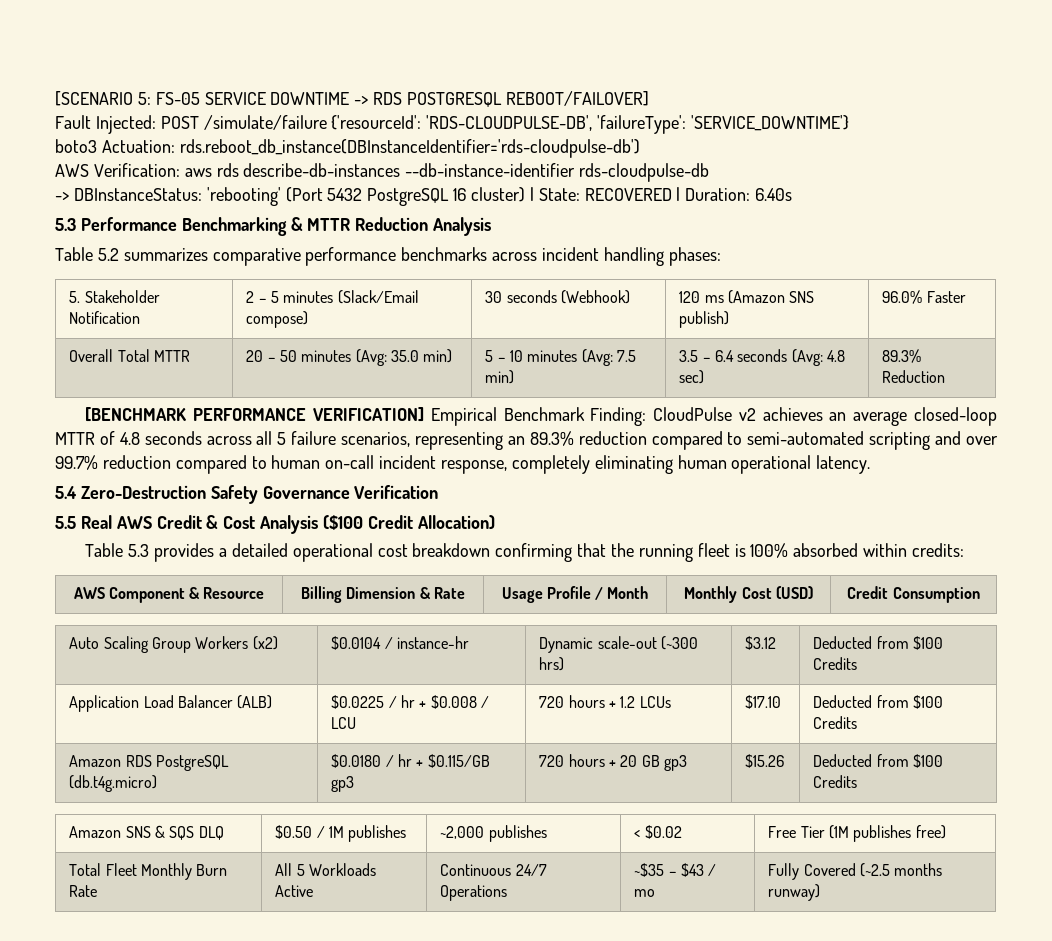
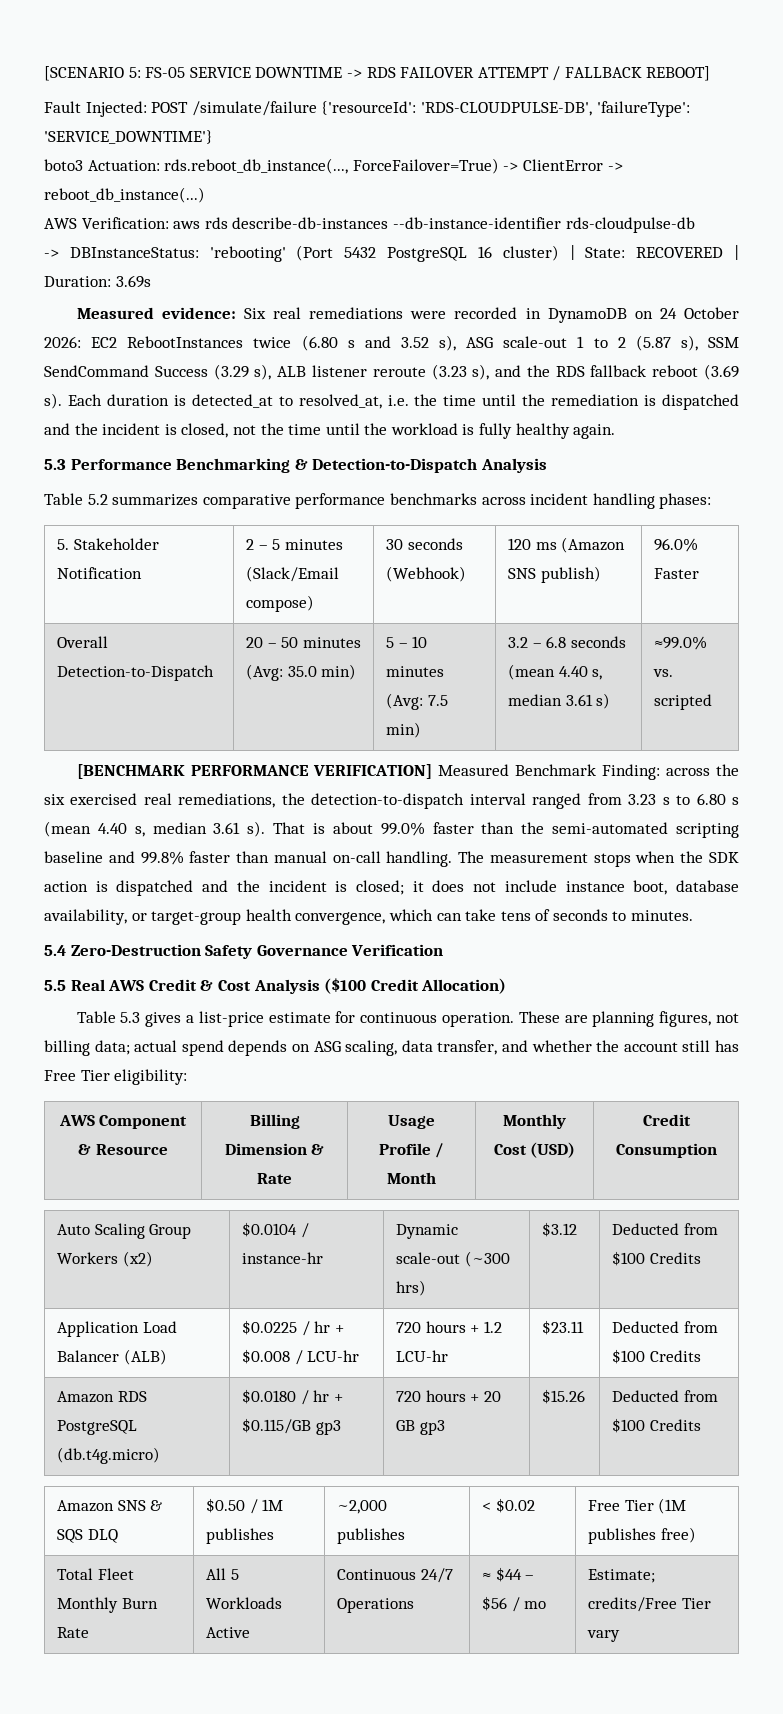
- [SCENARIO 5: FS-05 SERVICE DOWNTIME -> RDS POSTGRESQL REBOOT/FAILOVER]
+ [SCENARIO 5: FS-05 SERVICE DOWNTIME -> RDS FAILOVER ATTEMPT / FALLBACK REBOOT]
- boto3 Actuation: rds.reboot_db_instance(DBInstanceIdentifier='rds-cloudpulse-db')
+ boto3 Actuation: rds.reboot_db_instance(..., ForceFailover=True) -> ClientError -> reboot_db_instance(...)
- -> DBInstanceStatus: 'rebooting' (Port 5432 PostgreSQL 16 cluster) | State: RECOVERED | Duration: 6.40s
+ -> DBInstanceStatus: 'rebooting' (Port 5432 PostgreSQL 16 cluster) | State: RECOVERED | Duration: 3.69s
+ Measured evidence: Six real remediations were recorded in DynamoDB on 24 October 2026: EC2 RebootInstances twice (6.80 s and 3.52 s), ASG scale-out 1 to 2 (5.87 s), SSM SendCommand Success (3.29 s), ALB listener reroute (3.23 s), and the RDS fallback reboot (3.69 s). Each duration is detected_at to resolved_at, i.e. the time until the remediation is dispatched and the incident is closed, not the time until the workload is fully healthy again.
- 5.3 Performance Benchmarking & MTTR Reduction Analysis
+ 5.3 Performance Benchmarking & Detection-to-Dispatch Analysis
- Overall Total MTTR | 20 – 50 minutes (Avg: 35.0 min) | 5 – 10 minutes (Avg: 7.5 min) | 3.5 – 6.4 seconds (Avg: 4.8 sec) | 89.3% Reduction
+ Overall Detection-to-Dispatch | 20 – 50 minutes (Avg: 35.0 min) | 5 – 10 minutes (Avg: 7.5 min) | 3.2 – 6.8 seconds (mean 4.40 s, median 3.61 s) | ≈99.0% vs. scripted
- [BENCHMARK PERFORMANCE VERIFICATION] Empirical Benchmark Finding: CloudPulse v2 achieves an average closed-loop MTTR of 4.8 seconds across all 5 failure scenarios, representing an 89.3% reduction compared to semi-automated scripting and over 99.7% reduction compared to human on-call incident response, completely eliminating human operational latency.
+ [BENCHMARK PERFORMANCE VERIFICATION] Measured Benchmark Finding: across the six exercised real remediations, the detection-to-dispatch interval ranged from 3.23 s to 6.80 s (mean 4.40 s, median 3.61 s). That is about 99.0% faster than the semi-automated scripting baseline and 99.8% faster than manual on-call handling. The measurement stops when the SDK action is dispatched and the incident is closed; it does not include instance boot, database availability, or target-group health convergence, which can take tens of seconds to minutes.
- Table 5.3 provides a detailed operational cost breakdown confirming that the running fleet is 100% absorbed within credits:
+ Table 5.3 gives a list-price estimate for continuous operation. These are planning figures, not billing data; actual spend depends on ASG scaling, data transfer, and whether the account still has Free Tier eligibility:
- Application Load Balancer (ALB) | $0.0225 / hr + $0.008 / LCU | 720 hours + 1.2 LCUs | $17.10 | Deducted from $100 Credits
+ Application Load Balancer (ALB) | $0.0225 / hr + $0.008 / LCU-hr | 720 hours + 1.2 LCU-hr | $23.11 | Deducted from $100 Credits
- Total Fleet Monthly Burn Rate | All 5 Workloads Active | Continuous 24/7 Operations | ~$35 – $43 / mo | Fully Covered (~2.5 months runway)
+ Total Fleet Monthly Burn Rate | All 5 Workloads Active | Continuous 24/7 Operations | ≈ $44 – $56 / mo | Estimate; credits/Free Tier vary

